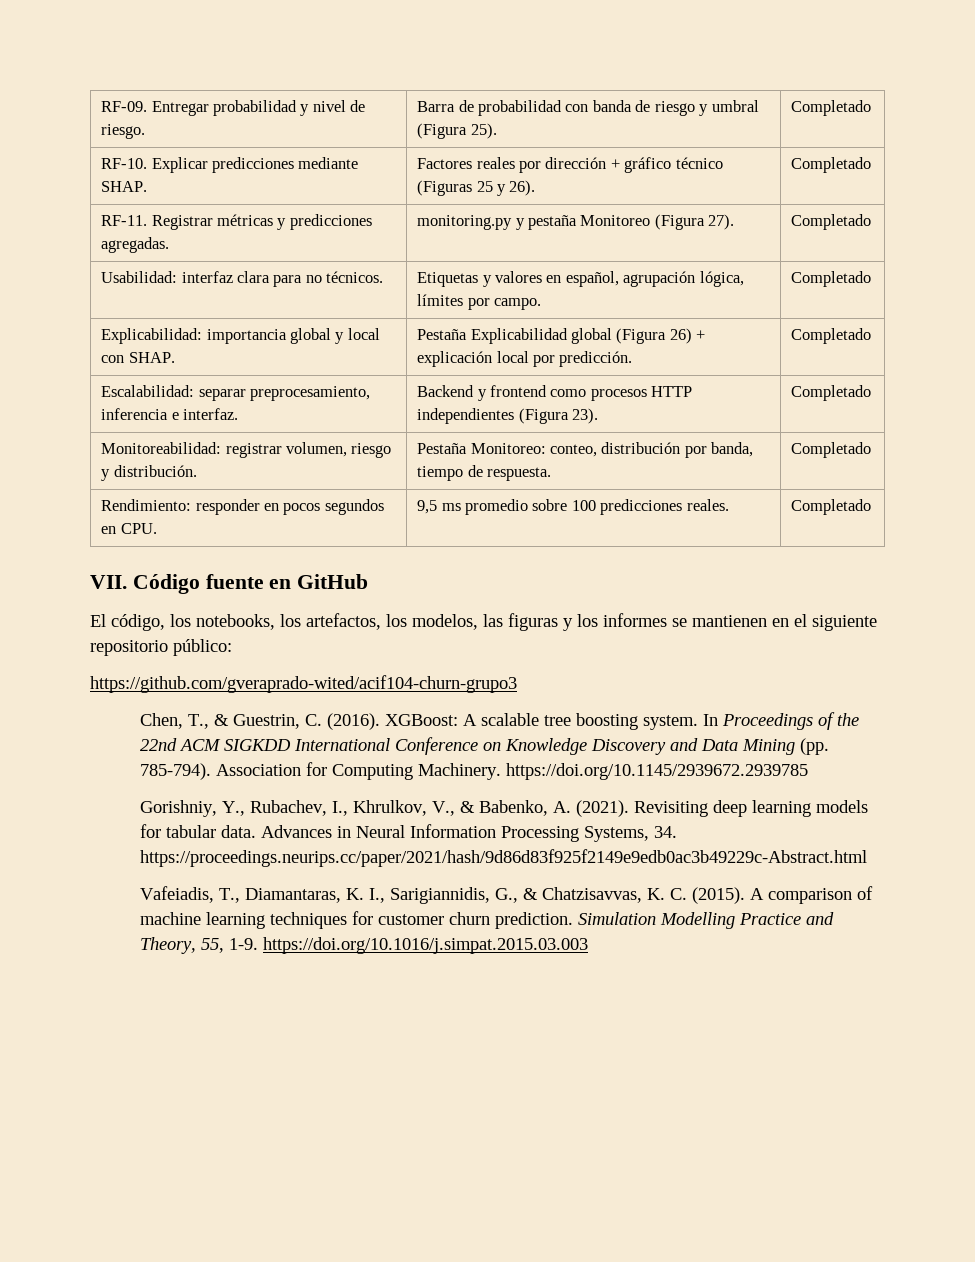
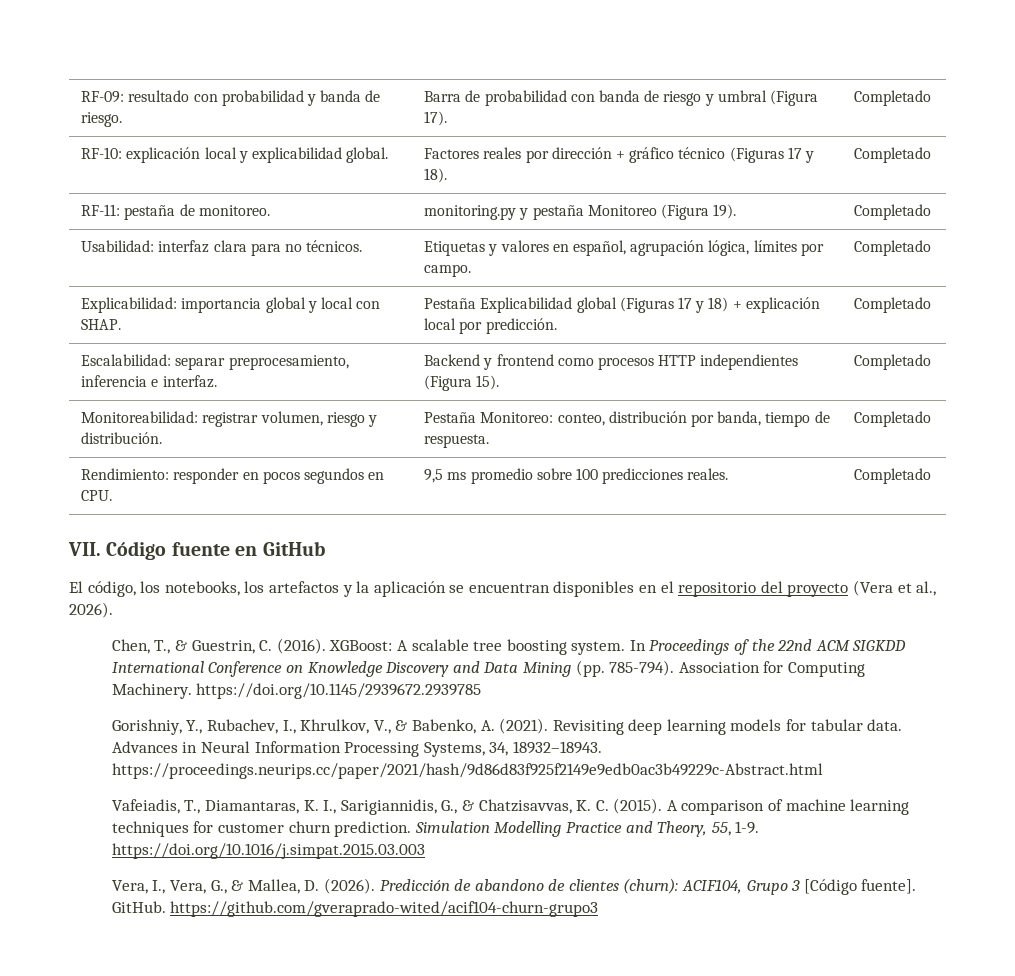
- RF-09. Entregar probabilidad y nivel de riesgo. | Barra de probabilidad con banda de riesgo y umbral (Figura 25). | Completado
- RF-10. Explicar predicciones mediante SHAP. | Factores reales por dirección + gráfico técnico (Figuras 25 y 26). | Completado
- RF-11. Registrar métricas y predicciones agregadas. | monitoring.py y pestaña Monitoreo (Figura 27). | Completado
+ RF-09: resultado con probabilidad y banda de riesgo. | Barra de probabilidad con banda de riesgo y umbral (Figura 17). | Completado
+ RF-10: explicación local y explicabilidad global. | Factores reales por dirección + gráfico técnico (Figuras 17 y 18). | Completado
+ RF-11: pestaña de monitoreo. | monitoring.py y pestaña Monitoreo (Figura 19). | Completado
- Explicabilidad: importancia global y local con SHAP. | Pestaña Explicabilidad global (Figura 26) + explicación local por predicción. | Completado
+ Explicabilidad: importancia global y local con SHAP. | Pestaña Explicabilidad global (Figuras 17 y 18) + explicación local por predicción. | Completado
- Escalabilidad: separar preprocesamiento, inferencia e interfaz. | Backend y frontend como procesos HTTP independientes (Figura 23). | Completado
+ Escalabilidad: separar preprocesamiento, inferencia e interfaz. | Backend y frontend como procesos HTTP independientes (Figura 15). | Completado
- El código, los notebooks, los artefactos, los modelos, las figuras y los informes se mantienen en el siguiente repositorio público:
- https://github.com/gveraprado-wited/acif104-churn-grupo3
+ El código, los notebooks, los artefactos y la aplicación se encuentran disponibles en el repositorio del proyecto (Vera et al., 2026).
- Advances in Neural Information Processing Systems, 34. https://proceedings.neurips.cc/paper/2021/hash/9d86d83f925f2149e9edb0ac3b49229c-Abstract.html
+ Advances in Neural Information Processing Systems, 34, 18932–18943. https://proceedings.neurips.cc/paper/2021/hash/9d86d83f925f2149e9edb0ac3b49229c-Abstract.html
+ Vera, I., Vera, G., & Mallea, D. (2026). Predicción de abandono de clientes (churn): ACIF104, Grupo 3 [Código fuente]. GitHub. https://github.com/gveraprado-wited/acif104-churn-grupo3

